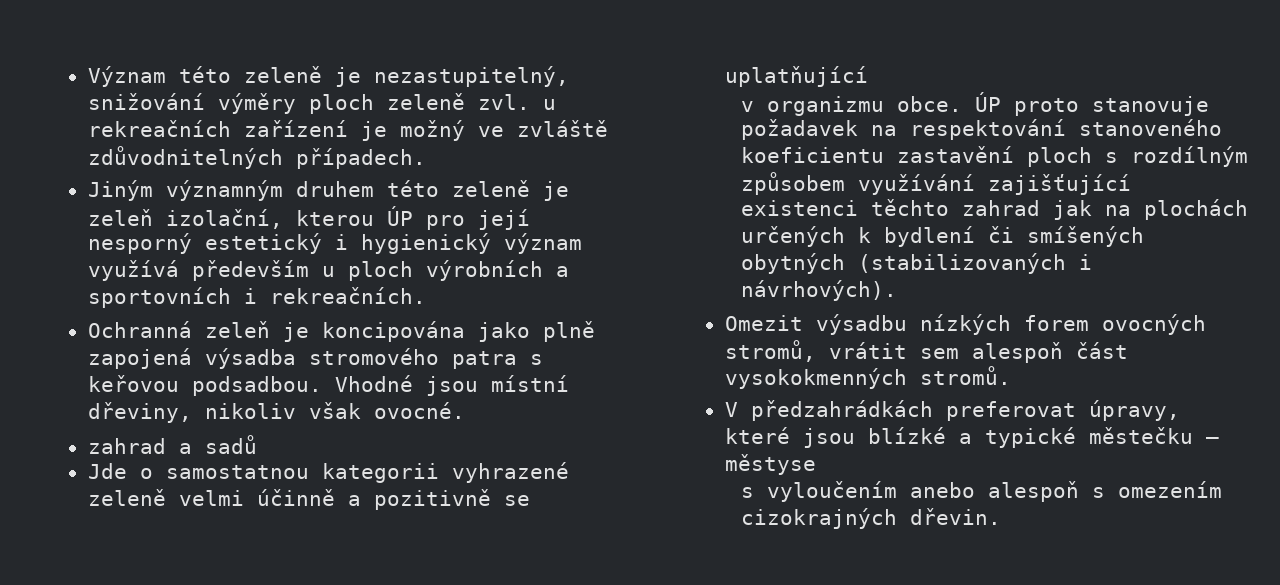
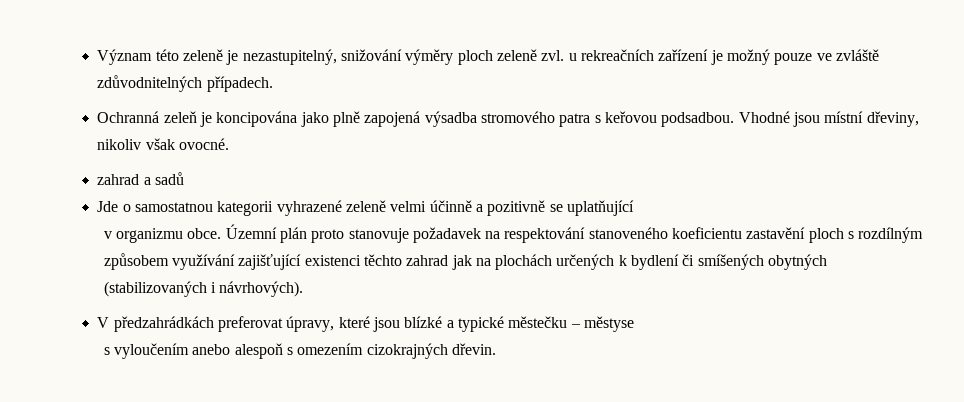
- Význam této zeleně je nezastupitelný, snižování výměry ploch zeleně zvl. u rekreačních zařízení je možný ve zvláště zdůvodnitelných případech.
+ Význam této zeleně je nezastupitelný, snižování výměry ploch zeleně zvl. u rekreačních zařízení je možný pouze ve zvláště zdůvodnitelných případech.
- Jiným významným druhem této zeleně je zeleň izolační, kterou ÚP pro její nesporný estetický i hygienický význam využívá především u ploch výrobních a sportovních i rekreačních.
- ÚP proto stanovuje požadavek na respektování stanoveného koeficientu zastavění ploch s rozdílným způsobem využívání zajišťující existenci těchto zahrad jak na plochách určených k bydlení či smíšených obytných (stabilizovaných i návrhových).
+ Územní plán proto stanovuje požadavek na respektování stanoveného koeficientu zastavění ploch s rozdílným způsobem využívání zajišťující existenci těchto zahrad jak na plochách určených k bydlení či smíšených obytných (stabilizovaných i návrhových).
- Omezit výsadbu nízkých forem ovocných stromů, vrátit sem alespoň část vysokokmenných stromů.

